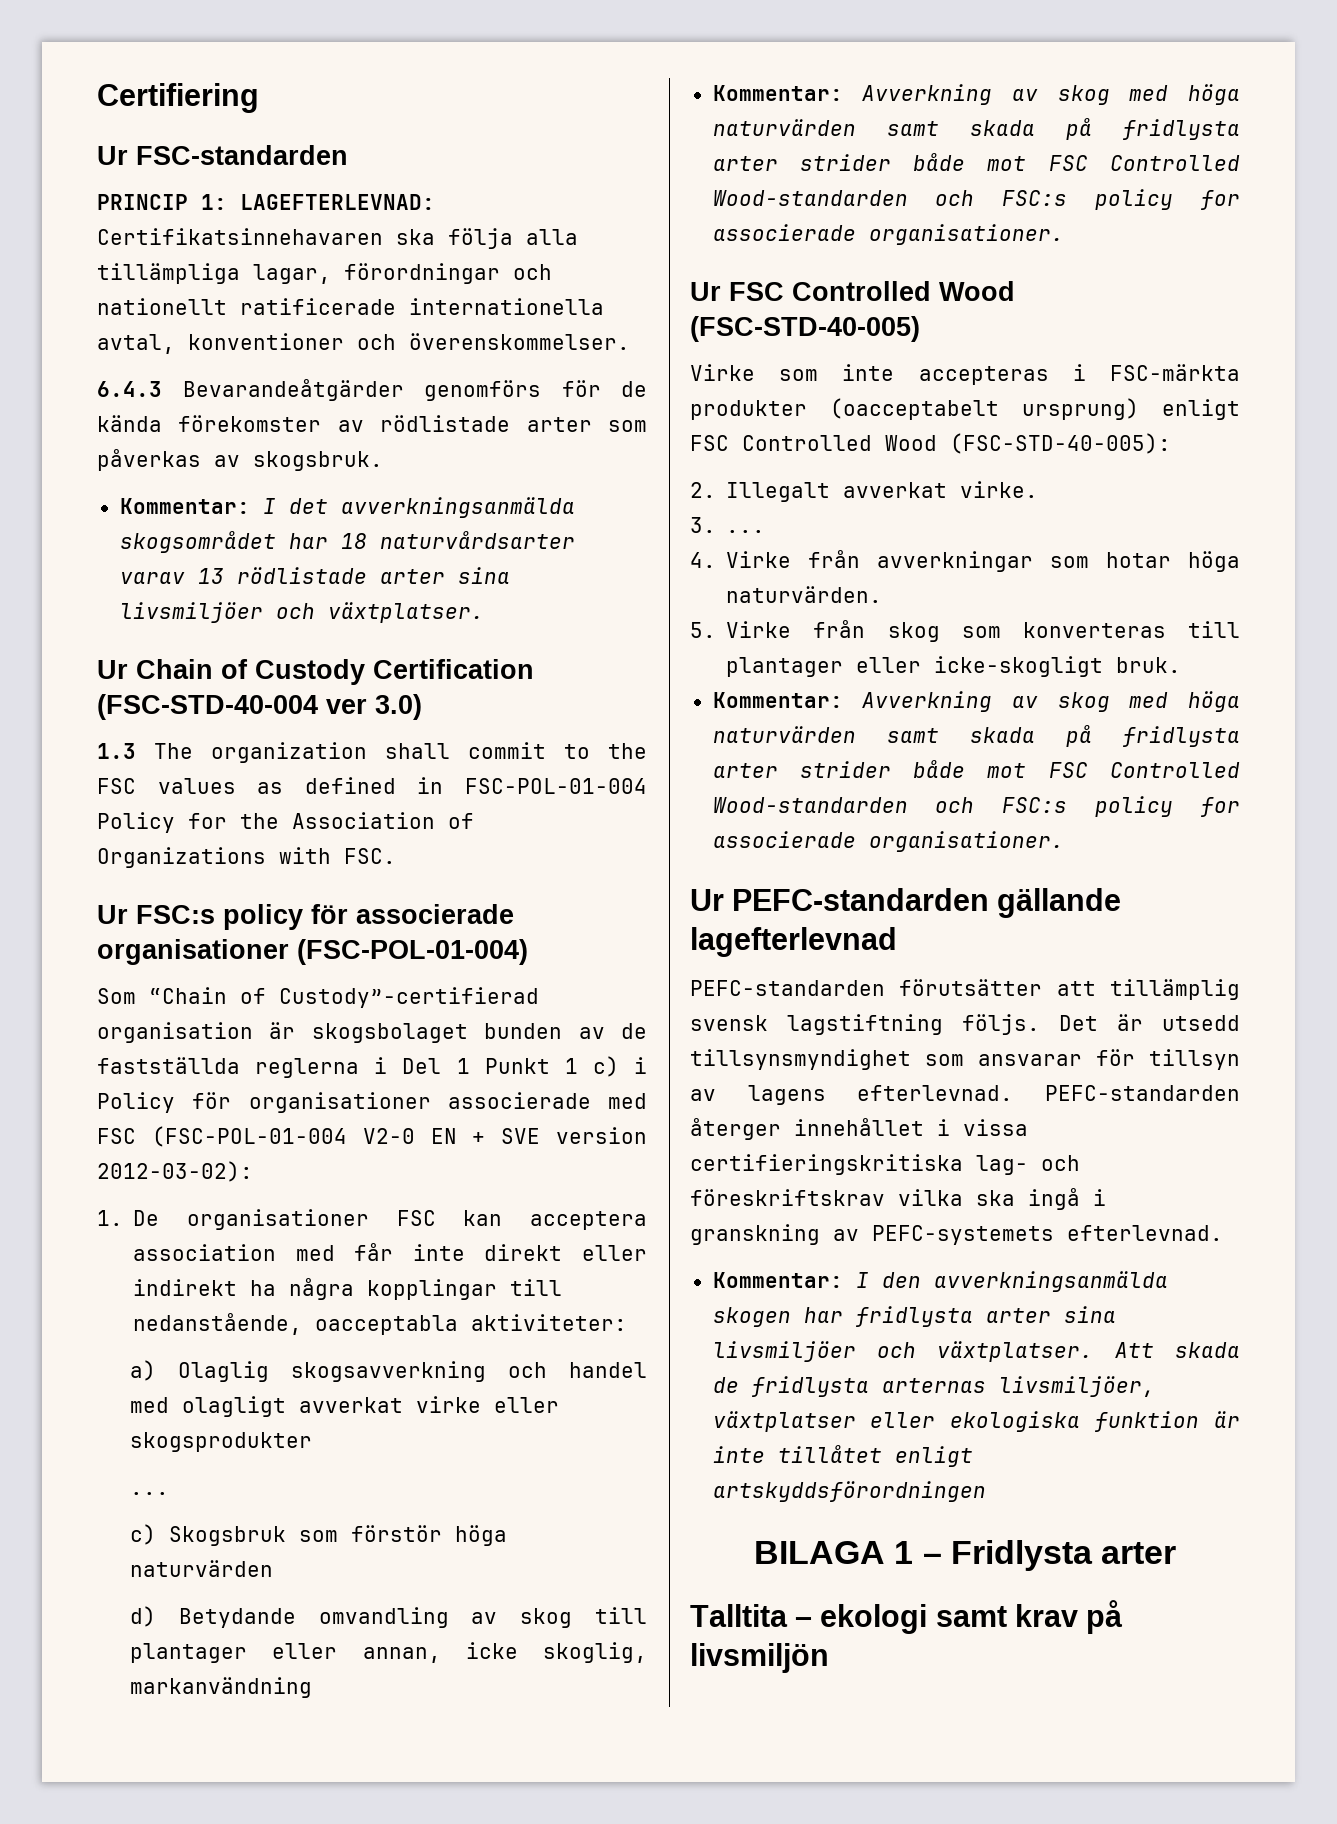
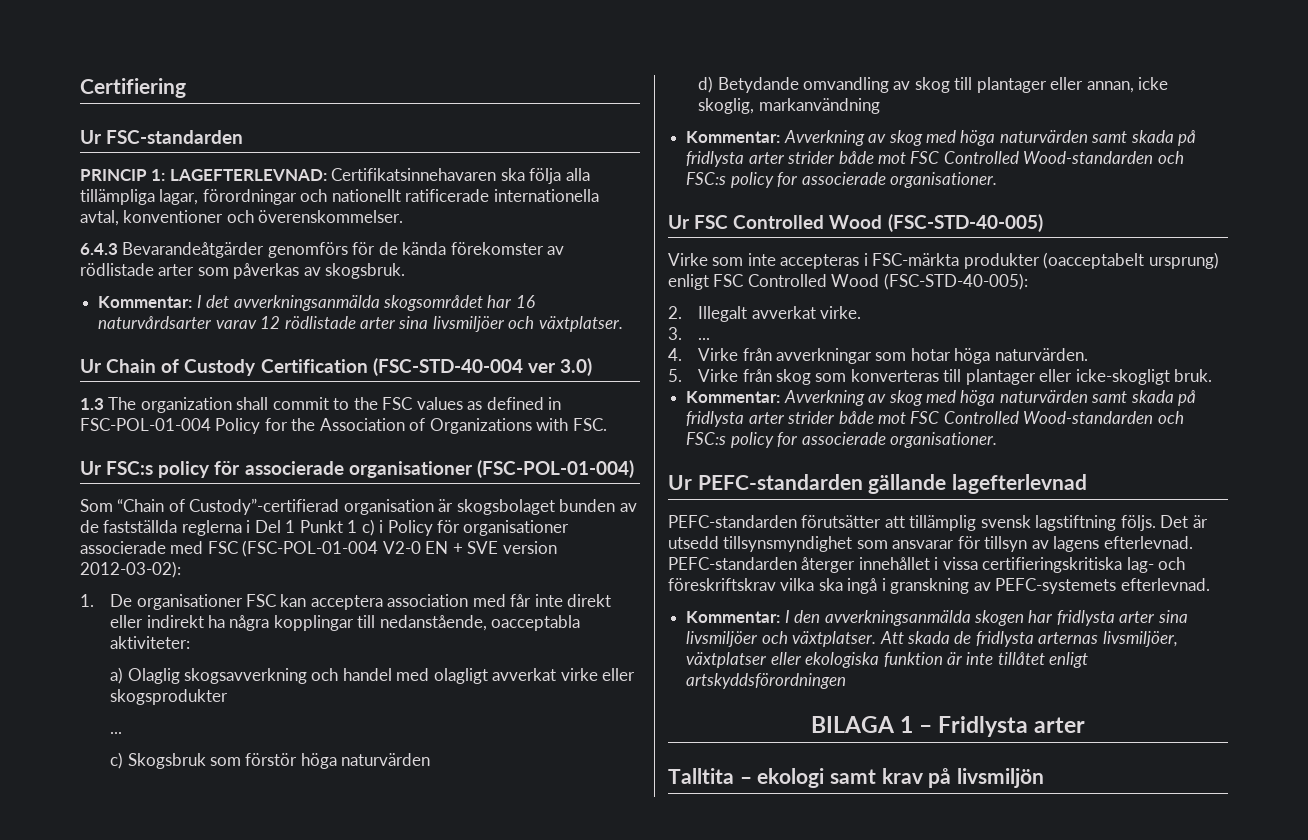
- Kommentar: I det avverkningsanmälda skogsområdet har 18 naturvårdsarter varav 13 rödlistade arter sina livsmiljöer och växtplatser.
+ Kommentar: I det avverkningsanmälda skogsområdet har 16 naturvårdsarter varav 12 rödlistade arter sina livsmiljöer och växtplatser.

